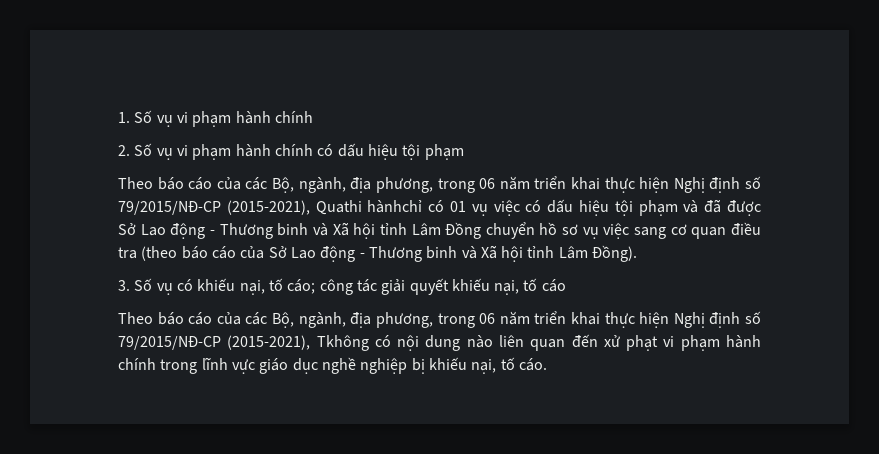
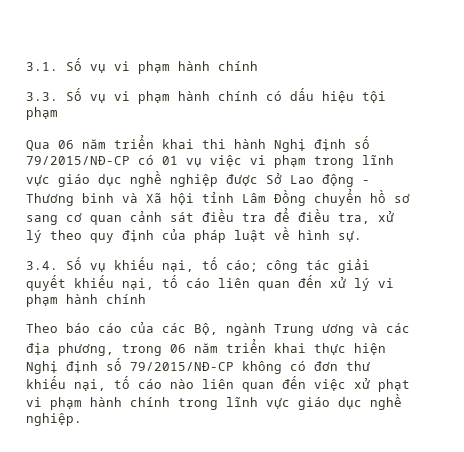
- 1. Số vụ vi phạm hành chính
+ 3.1. Số vụ vi phạm hành chính
- 2. Số vụ vi phạm hành chính có dấu hiệu tội phạm
+ 3.3. Số vụ vi phạm hành chính có dấu hiệu tội phạm
- Theo báo cáo của các Bộ, ngành, địa phương, trong 06 năm triển khai thực hiện Nghị định số 79/2015/NĐ-CP (2015-2021), Quathi hànhchỉ có 01 vụ việc có dấu hiệu tội phạm và đã được Sở Lao động - Thương binh và Xã hội tỉnh Lâm Đồng chuyển hồ sơ vụ việc sang cơ quan điều tra (theo báo cáo của Sở Lao động - Thương binh và Xã hội tỉnh Lâm Đồng).
- 3. Số vụ có khiếu nại, tố cáo;
+ Qua 06 năm triển khai thi hành Nghị định số 79/2015/NĐ-CP có 01 vụ việc vi phạm trong lĩnh vực giáo dục nghề nghiệp được Sở Lao động - Thương binh và Xã hội tỉnh Lâm Đồng chuyển hồ sơ sang cơ quan cảnh sát điều tra để điều tra, xử lý theo quy định của pháp luật về hình sự.
+ 3.4. Số vụ khiếu nại, tố cáo;
- công tác giải quyết khiếu nại, tố cáo
- Theo báo cáo của các Bộ, ngành, địa phương, trong 06 năm triển khai thực hiện Nghị định số 79/2015/NĐ-CP (2015-2021), Tkhông có nội dung nào liên quan đến xử phạt vi phạm hành chính trong lĩnh vực giáo dục nghề nghiệp bị khiếu nại, tố cáo.
+ công tác giải quyết khiếu nại, tố cáo liên quan đến xử lý vi phạm hành chính
+ Theo báo cáo của các Bộ, ngành Trung ương và các địa phương, trong 06 năm triển khai thực hiện Nghị định số 79/2015/NĐ-CP không có đơn thư khiếu nại, tố cáo nào liên quan đến việc xử phạt vi phạm hành chính trong lĩnh vực giáo dục nghề nghiệp.

